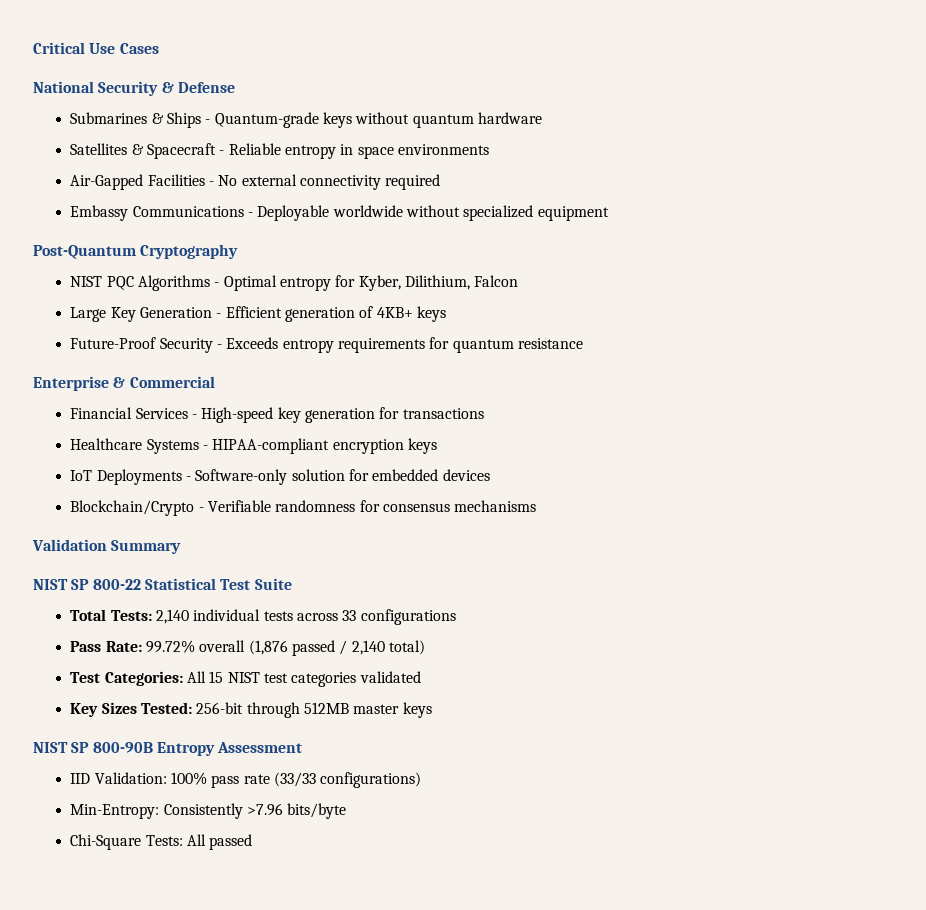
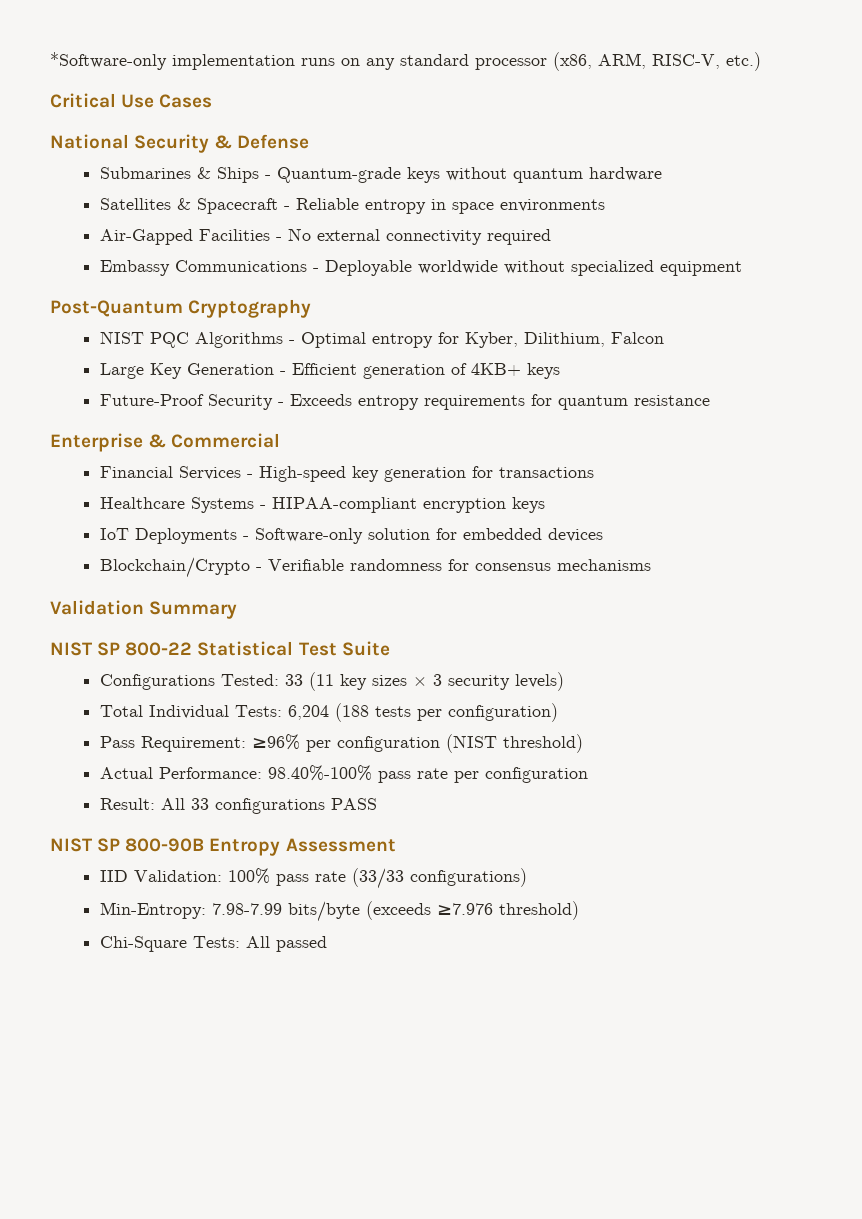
+ *Software-only implementation runs on any standard processor (x86, ARM, RISC-V, etc.)
- Total Tests: 2,140 individual tests across 33 configurations
- Pass Rate: 99.72% overall (1,876 passed / 2,140 total)
- Test Categories: All 15 NIST test categories validated
- Key Sizes Tested: 256-bit through 512MB master keys
+ Configurations Tested: 33 (11 key sizes × 3 security levels)
+ Total Individual Tests: 6,204 (188 tests per configuration)
+ Pass Requirement: ≥96% per configuration (NIST threshold)
+ Actual Performance: 98.40%-100% pass rate per configuration
+ Result: All 33 configurations PASS
- Min-Entropy: Consistently >7.96 bits/byte
+ Min-Entropy: 7.98-7.99 bits/byte (exceeds ≥7.976 threshold)

